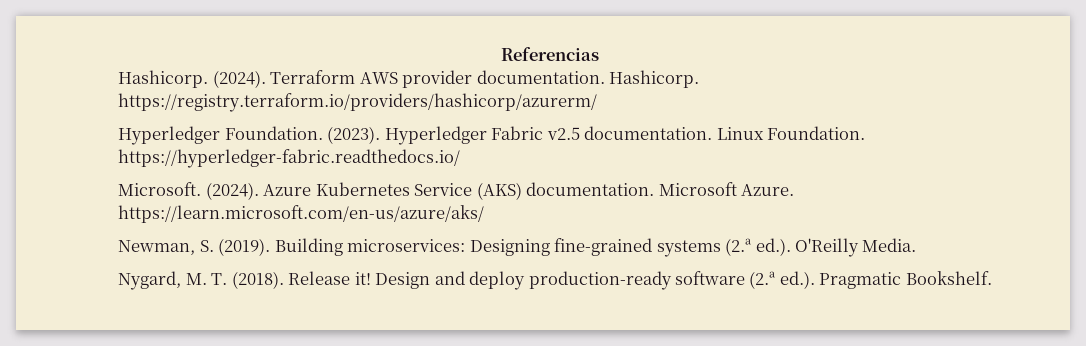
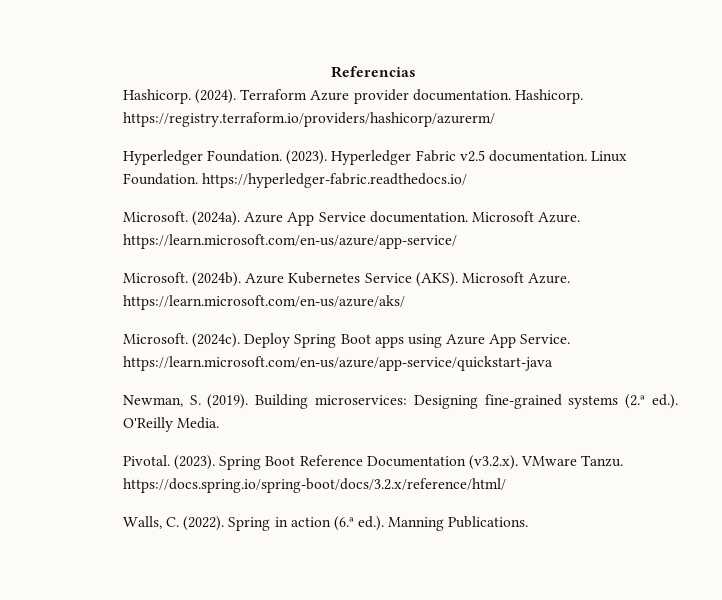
- Terraform AWS provider documentation.
+ Terraform Azure provider documentation.
- Microsoft. (2024).
+ Microsoft. (2024a). Azure App Service documentation. Microsoft Azure. https://learn.microsoft.com/en-us/azure/app-service/
+ Microsoft. (2024b).
- Azure Kubernetes Service (AKS) documentation.
+ Azure Kubernetes Service (AKS).
+ Microsoft. (2024c). Deploy Spring Boot apps using Azure App Service. https://learn.microsoft.com/en-us/azure/app-service/quickstart-java
- Nygard, M. T. (2018). Release it! Design and deploy production-ready software (2.ª ed.). Pragmatic Bookshelf.
+ Pivotal. (2023). Spring Boot Reference Documentation (v3.2.x). VMware Tanzu. https://docs.spring.io/spring-boot/docs/3.2.x/reference/html/
+ Walls, C. (2022). Spring in action (6.ª ed.). Manning Publications.

